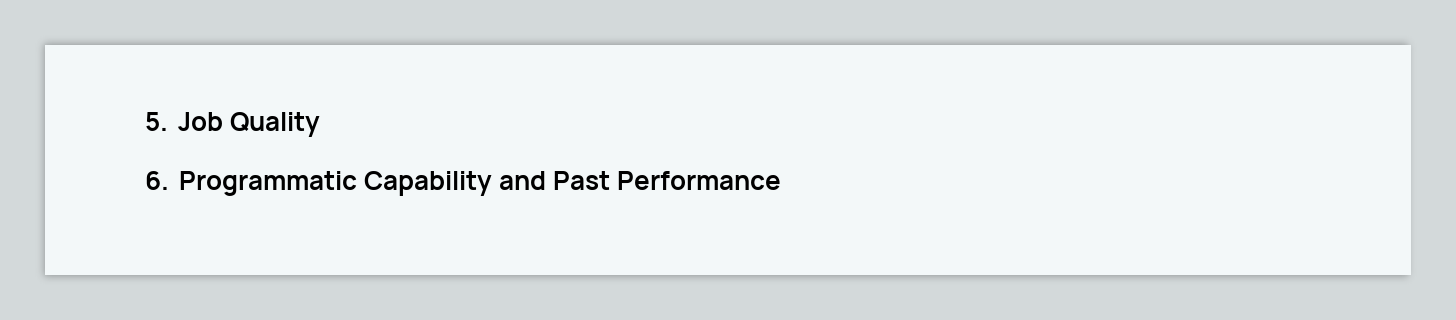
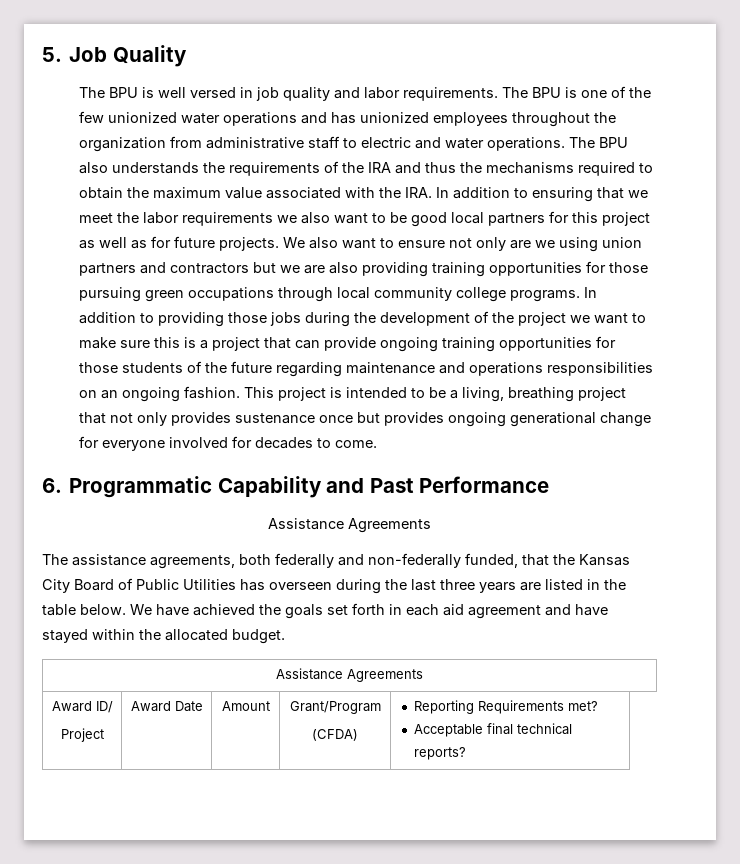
+ The BPU is well versed in job quality and labor requirements. The BPU is one of the few unionized water operations and has unionized employees throughout the organization from administrative staff to electric and water operations. The BPU also understands the requirements of the IRA and thus the mechanisms required to obtain the maximum value associated with the IRA. In addition to ensuring that we meet the labor requirements we also want to be good local partners for this project as well as for future projects. We also want to ensure not only are we using union partners and contractors but we are also providing training opportunities for those pursuing green occupations through local community college programs. In addition to providing those jobs during the development of the project we want to make sure this is a project that can provide ongoing training opportunities for those students of the future regarding maintenance and operations responsibilities on an ongoing fashion. This project is intended to be a living, breathing project that not only provides sustenance once but provides ongoing generational change for everyone involved for decades to come.
  6. Programmatic Capability and Past Performance
+ Assistance Agreements
+ The assistance agreements, both federally and non-federally funded, that the Kansas City Board of Public Utilities has overseen during the last three years are listed in the table below. We have achieved the goals set forth in each aid agreement and have stayed within the allocated budget.
+ Assistance Agreements
+ Award ID/
+ Project | Award Date | Amount | Grant/Program
+ (CFDA) | Reporting Requirements met?
+ Acceptable final technical reports?

